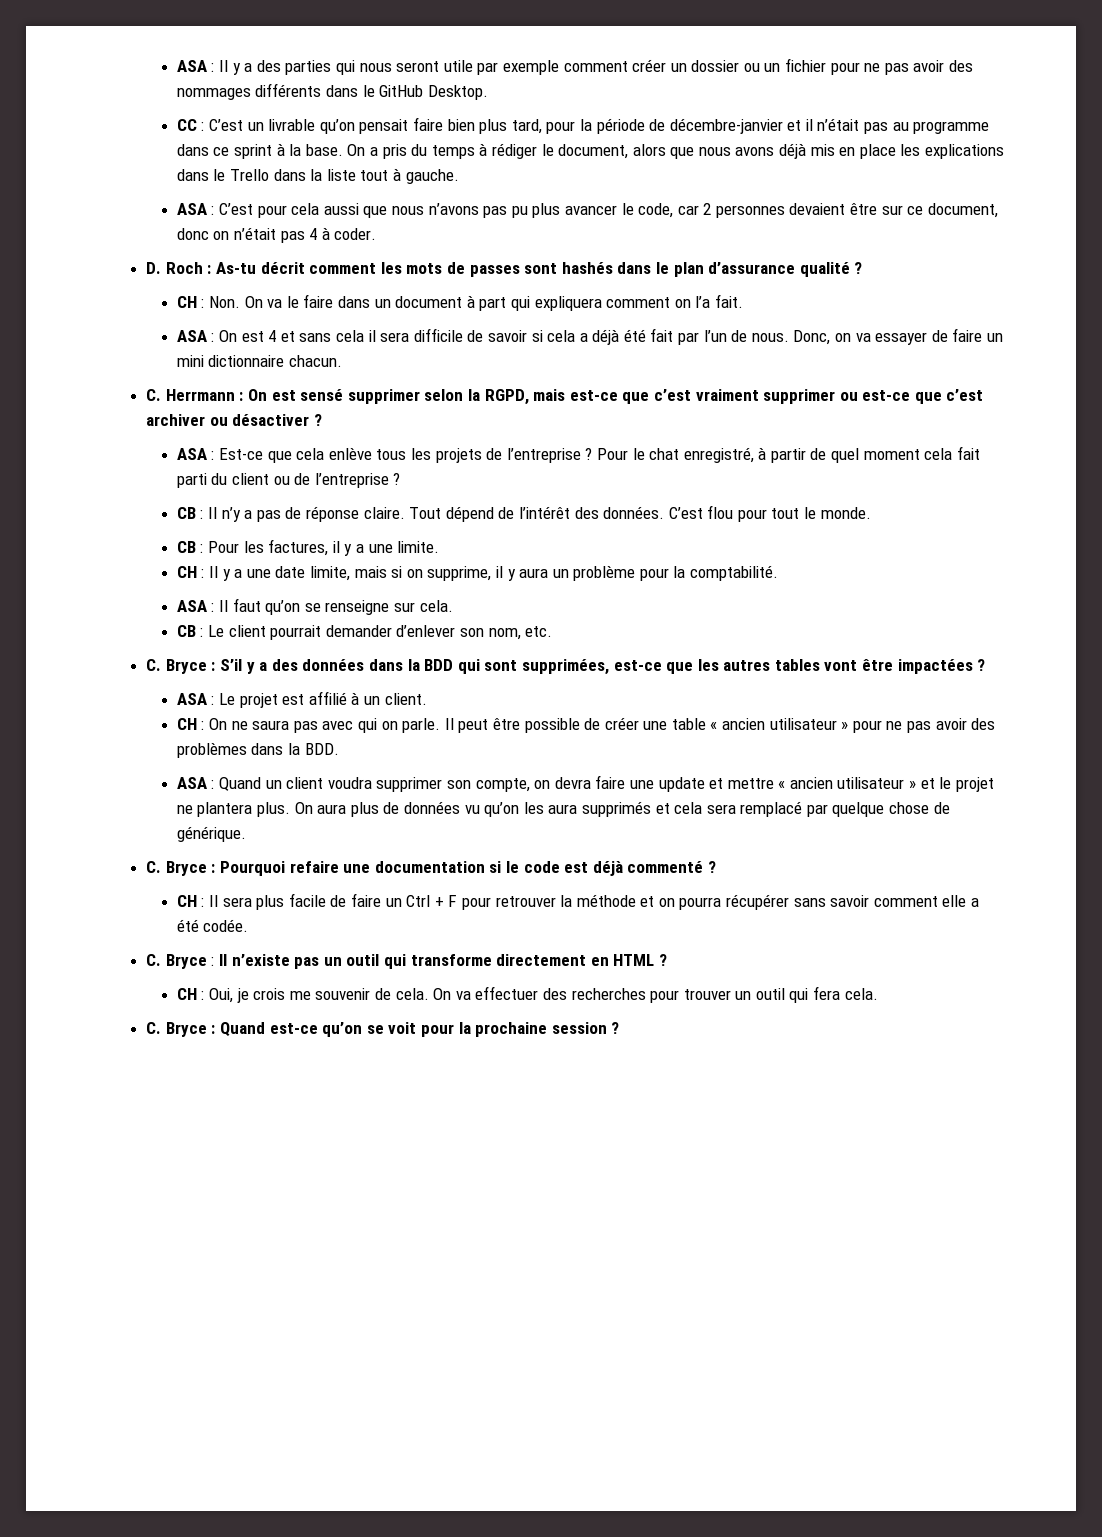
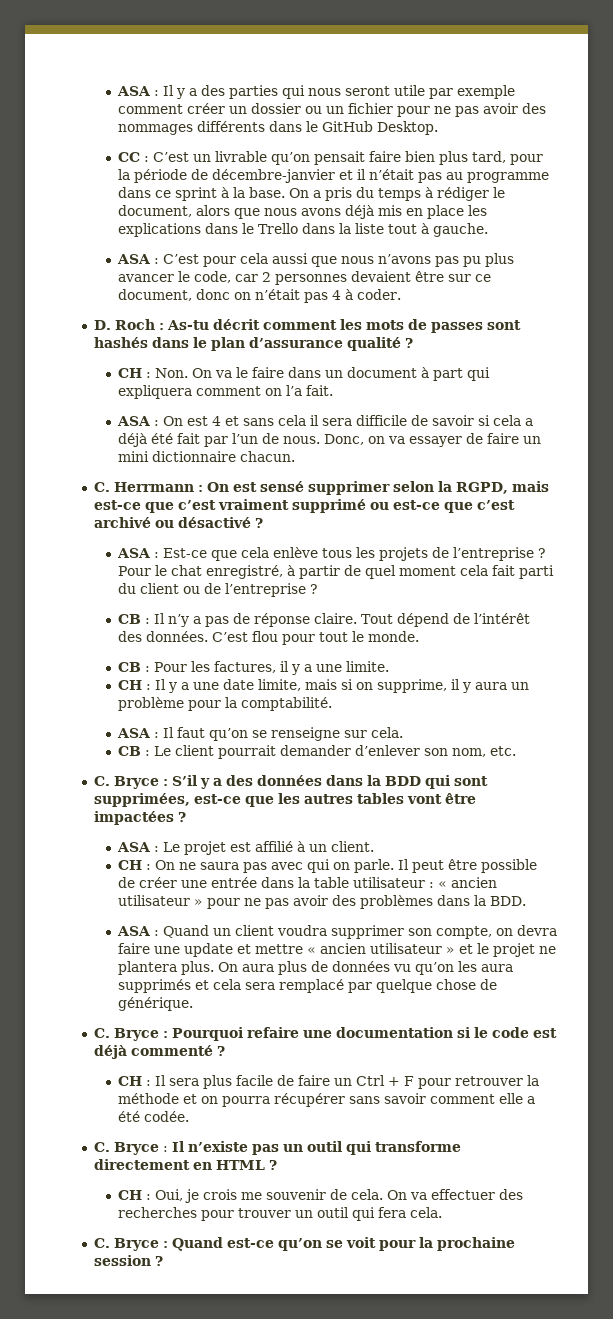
- C. Herrmann : On est sensé supprimer selon la RGPD, mais est-ce que c’est vraiment supprimer ou est-ce que c’est archiver ou désactiver ?
+ C. Herrmann : On est sensé supprimer selon la RGPD, mais est-ce que c’est vraiment supprimé ou est-ce que c’est archivé ou désactivé ?
- Il peut être possible de créer une table « ancien utilisateur » pour ne pas avoir des problèmes dans la BDD.
+ Il peut être possible de créer une entrée dans la table utilisateur : « ancien utilisateur » pour ne pas avoir des problèmes dans la BDD.

